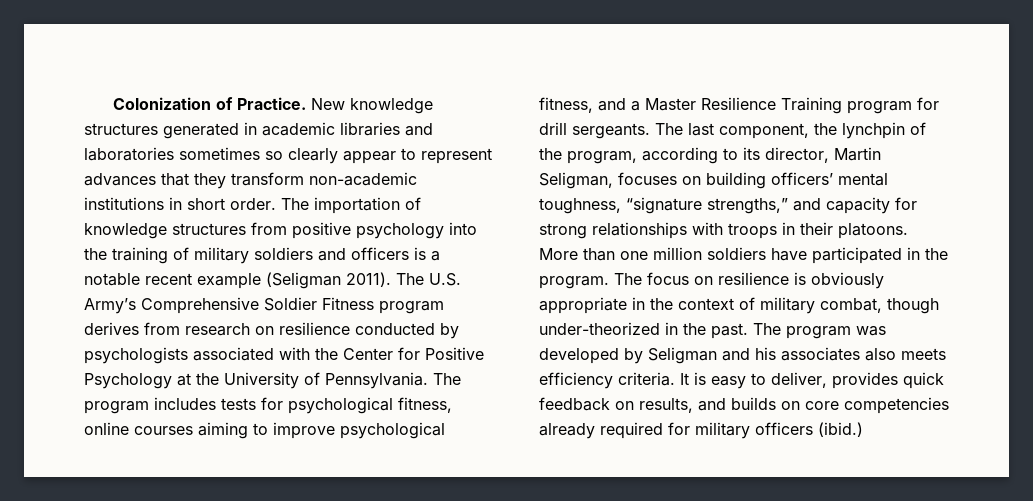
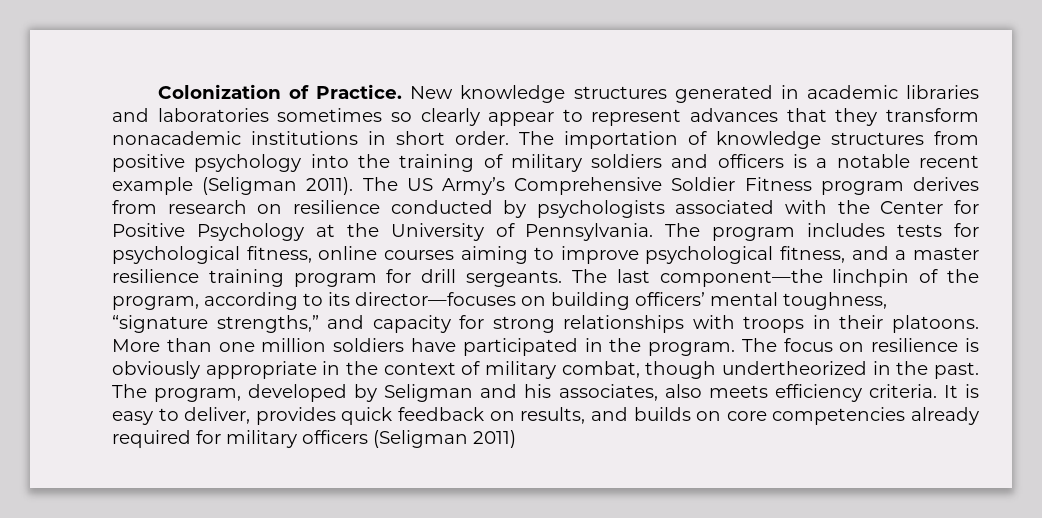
- New knowledge structures generated in academic libraries and laboratories sometimes so clearly appear to represent advances that they transform non-academic institutions in short order.
+ New knowledge structures generated in academic libraries and laboratories sometimes so clearly appear to represent advances that they transform nonacademic institutions in short order.
- The U.S. Army’s Comprehensive Soldier Fitness program derives from research on resilience conducted by psychologists associated with the Center for Positive Psychology at the University of Pennsylvania.
+ The US Army’s Comprehensive Soldier Fitness program derives from research on resilience conducted by psychologists associated with the Center for Positive Psychology at the University of Pennsylvania.
- The program includes tests for psychological fitness, online courses aiming to improve psychological fitness, and a Master Resilience Training program for drill sergeants.
+ The program includes tests for psychological fitness, online courses aiming to improve psychological fitness, and a master resilience training program for drill sergeants.
- The last component, the lynchpin of the program, according to its director, Martin Seligman, focuses on building officers’ mental toughness, “signature strengths,” and capacity for strong relationships with troops in their platoons.
+ The last component—the linchpin of the program, according to its director—focuses on building officers’ mental toughness, “signature strengths,” and capacity for strong relationships with troops in their platoons.
- The focus on resilience is obviously appropriate in the context of military combat, though under-theorized in the past.
+ The focus on resilience is obviously appropriate in the context of military combat, though undertheorized in the past.
- The program was developed by Seligman and his associates also meets efficiency criteria.
+ The program, developed by Seligman and his associates, also meets efficiency criteria.
- It is easy to deliver, provides quick feedback on results, and builds on core competencies already required for military officers (ibid.)
+ It is easy to deliver, provides quick feedback on results, and builds on core competencies already required for military officers (Seligman 2011)

